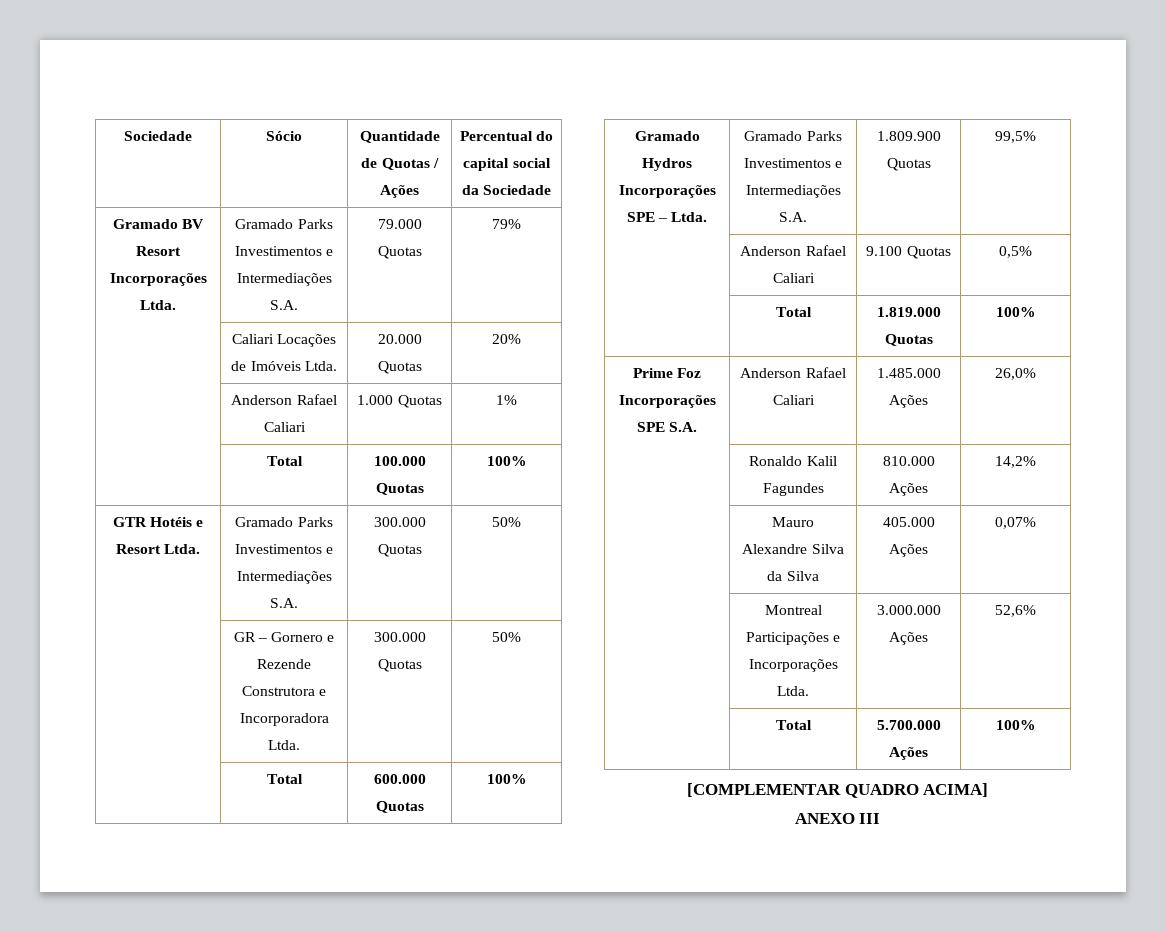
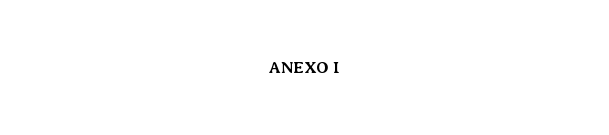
- Sociedade | Sócio | Quantidade de Quotas / Ações | Percentual do capital social da Sociedade
- Gramado BV Resort Incorporações Ltda. | Gramado Parks Investimentos e Intermediações S.A. | 79.000 Quotas | 79%
- | Caliari Locações de Imóveis Ltda. | 20.000 Quotas | 20%
- | Anderson Rafael Caliari | 1.000 Quotas | 1%
- | Total | 100.000 Quotas | 100%
- GTR Hotéis e Resort Ltda. | Gramado Parks Investimentos e Intermediações S.A. | 300.000 Quotas | 50%
- | GR – Gornero e Rezende Construtora e Incorporadora Ltda. | 300.000 Quotas | 50%
- | Total | 600.000 Quotas | 100%
- Gramado Hydros Incorporações SPE – Ltda. | Gramado Parks Investimentos e Intermediações S.A. | 1.809.900 Quotas | 99,5%
- | Anderson Rafael Caliari | 9.100 Quotas | 0,5%
- | Total | 1.819.000 Quotas | 100%
- Prime Foz Incorporações SPE S.A. | Anderson Rafael Caliari | 1.485.000 Ações | 26,0%
- | Ronaldo Kalil Fagundes | 810.000 Ações | 14,2%
- | Mauro Alexandre Silva da Silva | 405.000 Ações | 0,07%
- | Montreal Participações e Incorporações Ltda. | 3.000.000 Ações | 52,6%
- | Total | 5.700.000 Ações | 100%
- [COMPLEMENTAR QUADRO ACIMA]
- ANEXO III
+ ANEXO I

